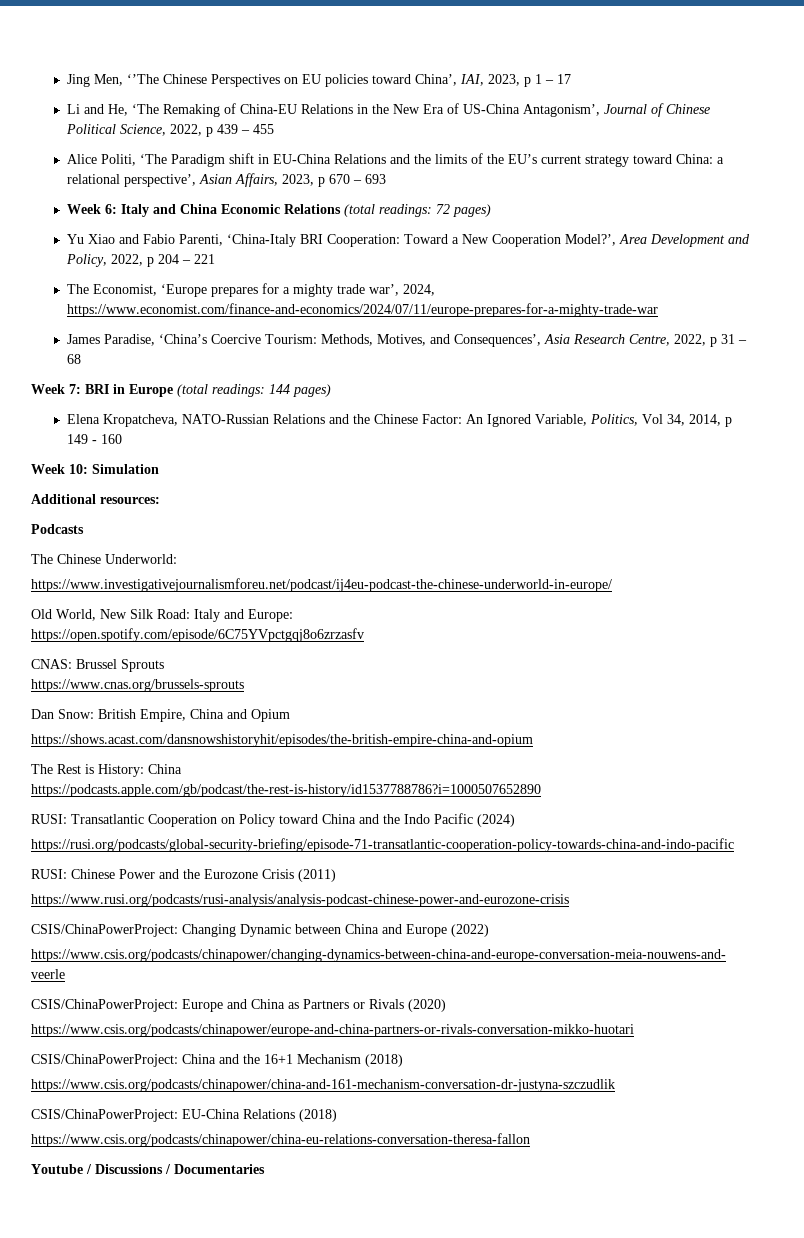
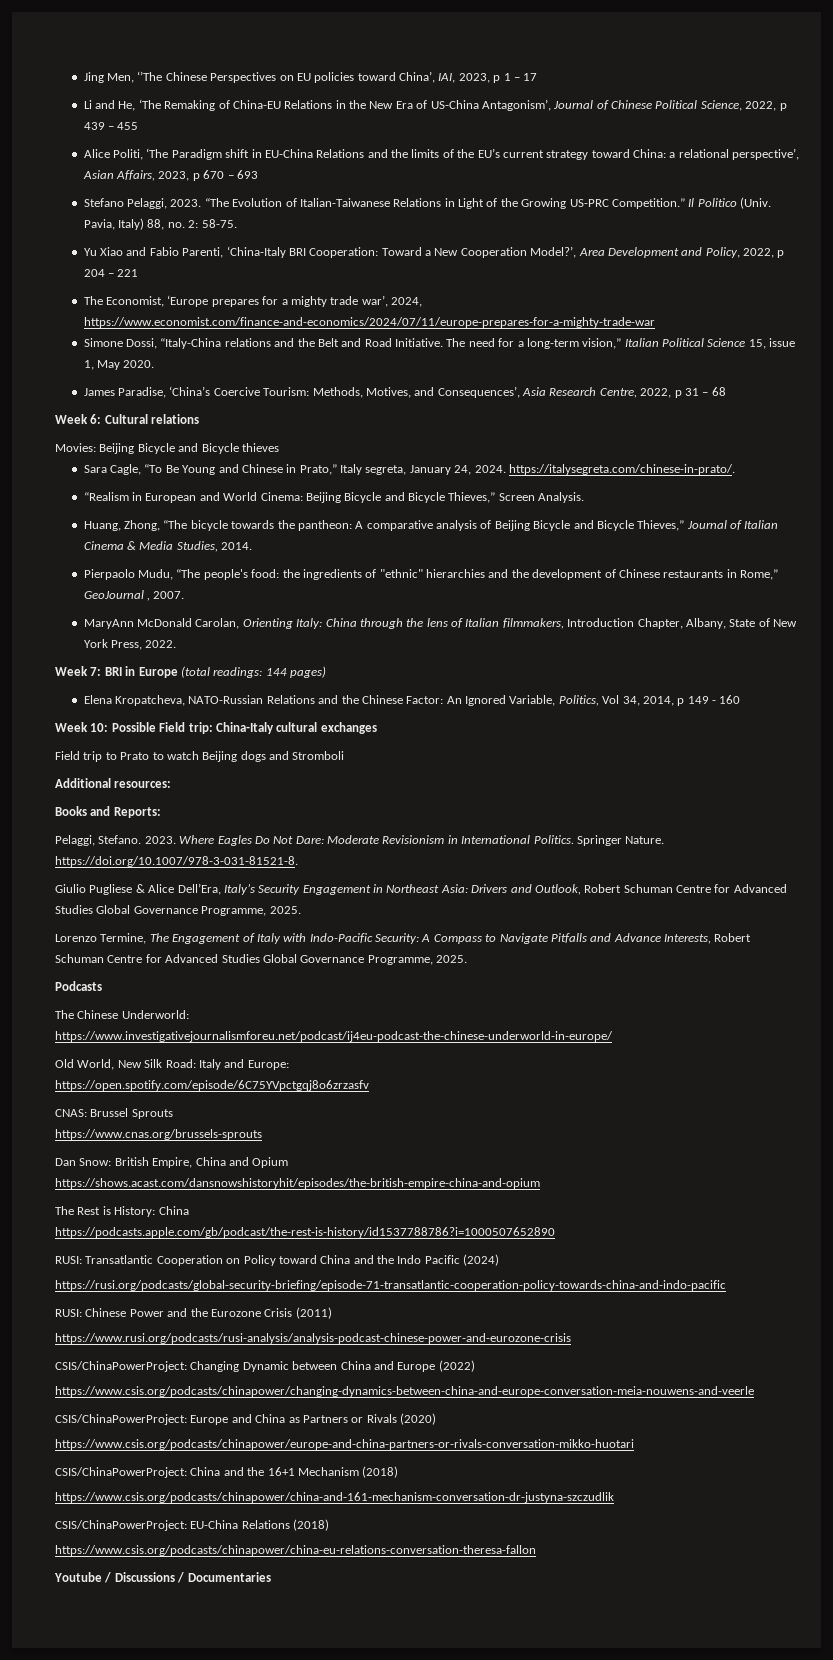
- Week 6: Italy and China Economic Relations (total readings: 72 pages)
+ Stefano Pelaggi, 2023. “The Evolution of Italian-Taiwanese Relations in Light of the Growing US-PRC Competition.” Il Politico (Univ. Pavia, Italy) 88, no. 2: 58-75.
+ Simone Dossi, “Italy-China relations and the Belt and Road Initiative. The need for a long-term vision,” Italian Political Science 15, issue 1, May 2020.
+ Week 6: Cultural relations
+ Movies: Beijing Bicycle and Bicycle thieves
+ Sara Cagle, “To Be Young and Chinese in Prato,” Italy segreta, January 24, 2024. https://italysegreta.com/chinese-in-prato/.
+ “Realism in European and World Cinema: Beijing Bicycle and Bicycle Thieves,” Screen Analysis.
+ Huang, Zhong, “The bicycle towards the pantheon: A comparative analysis of Beijing Bicycle and Bicycle Thieves,” Journal of Italian Cinema & Media Studies, 2014.
+ Pierpaolo Mudu, “The people's food: the ingredients of "ethnic" hierarchies and the development of Chinese restaurants in Rome,” GeoJournal , 2007.
+ MaryAnn McDonald Carolan, Orienting Italy: China through the lens of Italian filmmakers, Introduction Chapter, Albany, State of New York Press, 2022.
- Week 10: Simulation
+ Week 10: Possible Field trip: China-Italy cultural exchanges
+ Field trip to Prato to watch Beijing dogs and Stromboli
  Additional resources:
+ Books and Reports:
+ Pelaggi, Stefano. 2023. Where Eagles Do Not Dare: Moderate Revisionism in International Politics. Springer Nature. https://doi.org/10.1007/978-3-031-81521-8.
+ Giulio Pugliese & Alice Dell’Era, Italy’s Security Engagement in Northeast Asia: Drivers and Outlook, Robert Schuman Centre for Advanced Studies Global Governance Programme, 2025.
+ Lorenzo Termine, The Engagement of Italy with Indo-Pacific Security: A Compass to Navigate Pitfalls and Advance Interests, Robert Schuman Centre for Advanced Studies Global Governance Programme, 2025.

